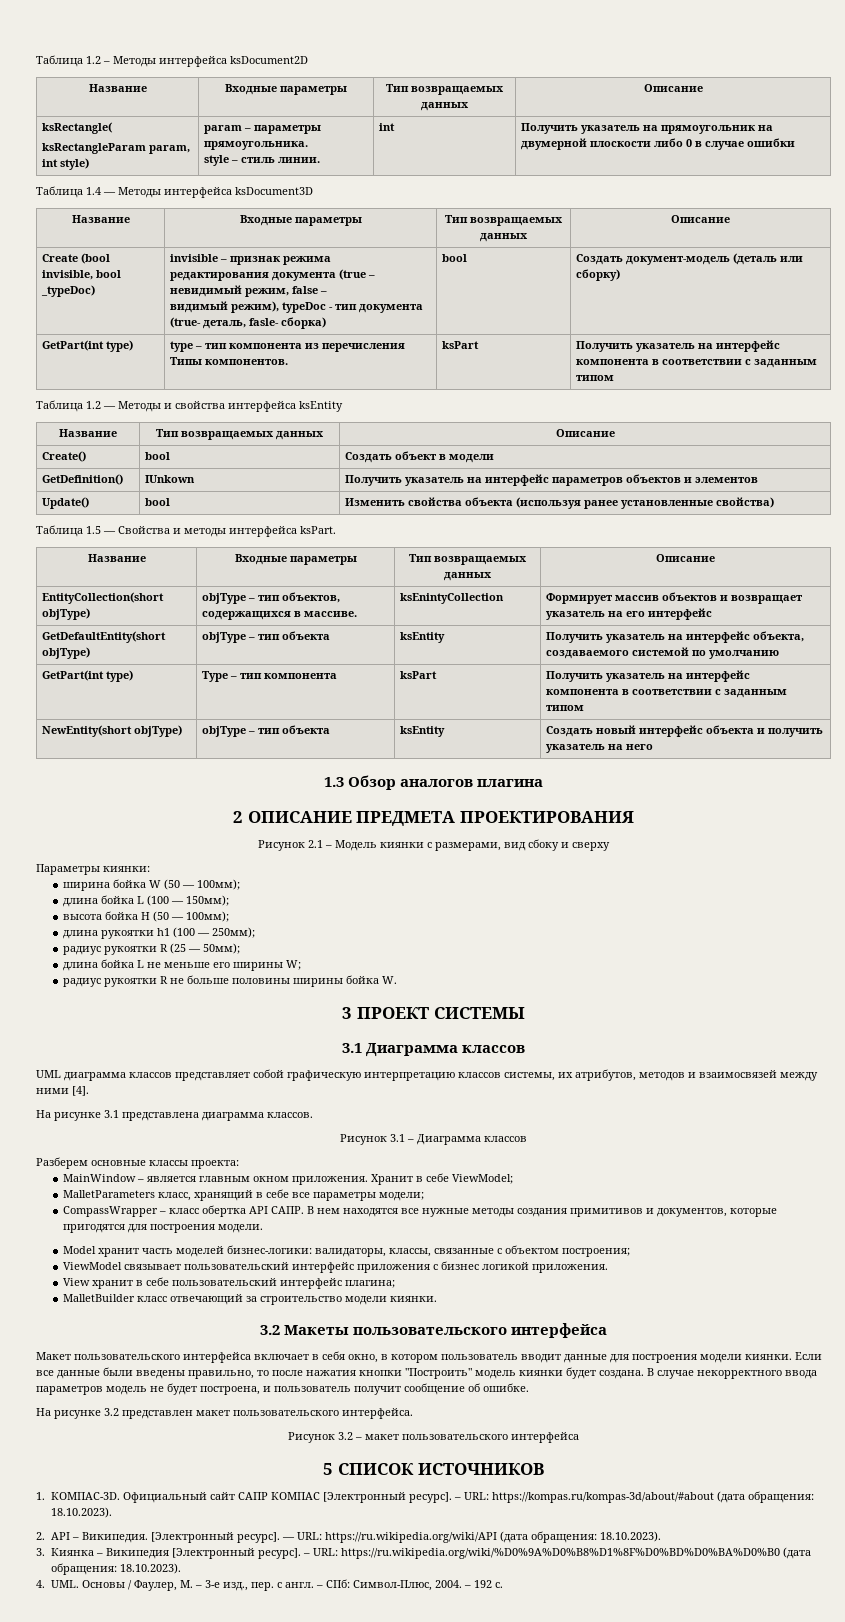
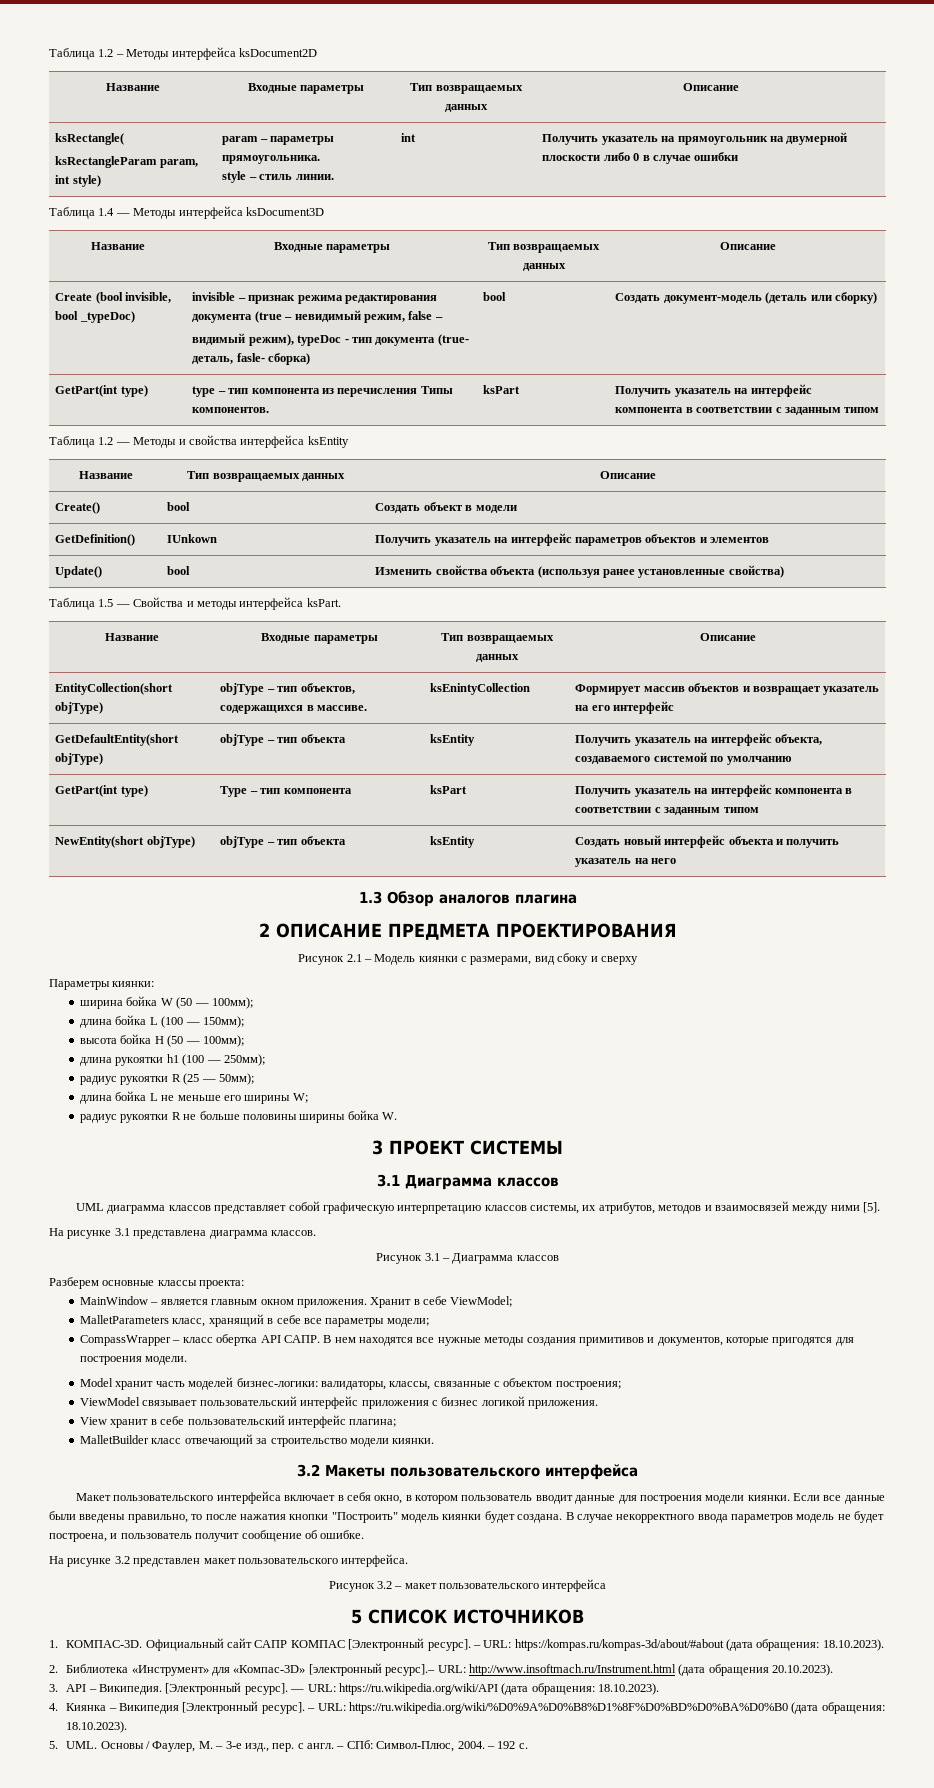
- UML диаграмма классов представляет собой графическую интерпретацию классов системы, их атрибутов, методов и взаимосвязей между ними [4].
+ UML диаграмма классов представляет собой графическую интерпретацию классов системы, их атрибутов, методов и взаимосвязей между ними [5].
- 2. API – Википедия.
+ 2. Библиотека «Инструмент» для «Компас-3D» [электронный ресурс].– URL: http://www.insoftmach.ru/Instrument.html (дата обращения 20.10.2023).
+ 3. API – Википедия.
- 3. Киянка – Википедия [Электронный ресурс].
+ 4. Киянка – Википедия [Электронный ресурс].
- 4. UML. Основы / Фаулер, М. – 3-е изд., пер. с англ.
+ 5. UML. Основы / Фаулер, М. – 3-е изд., пер. с англ.

